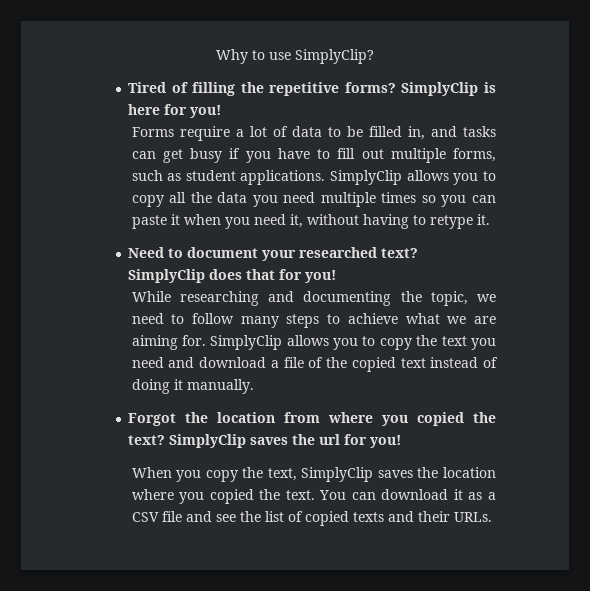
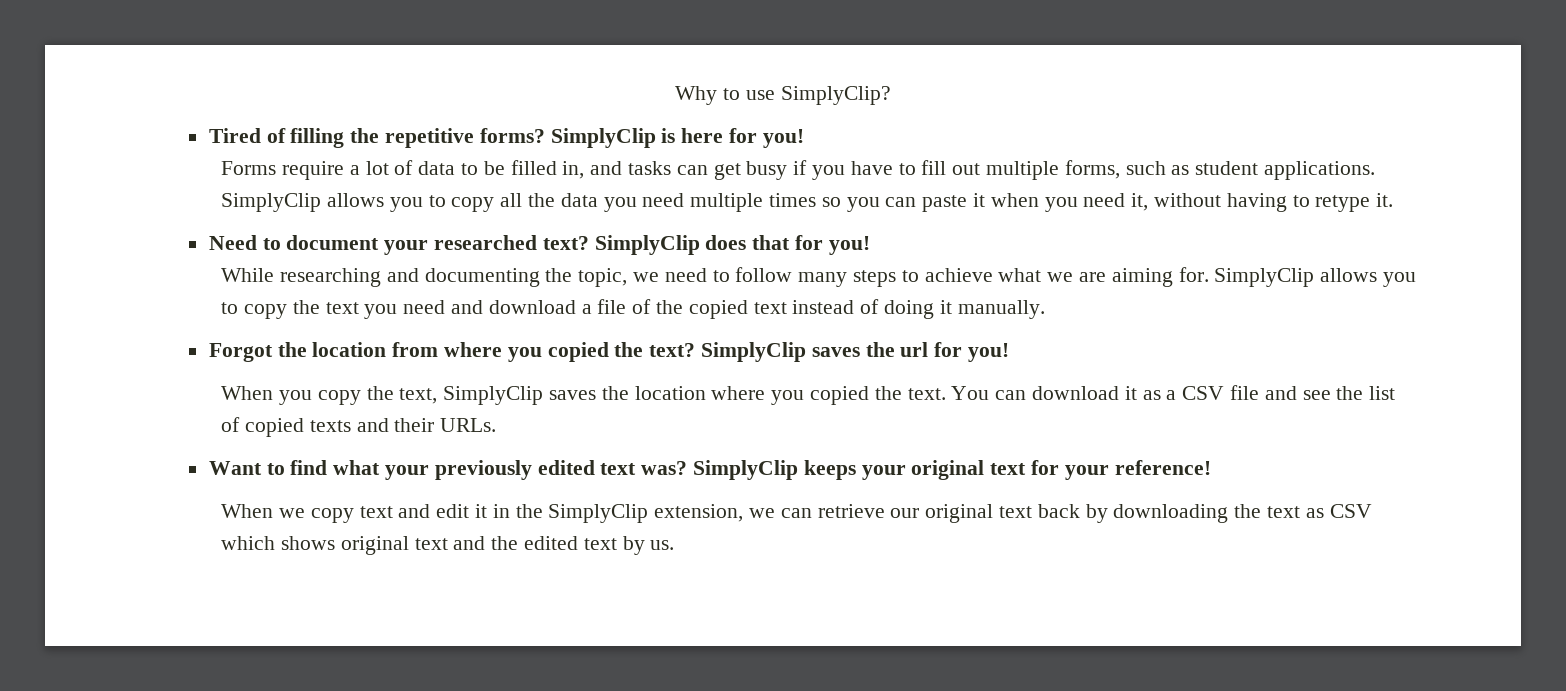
+ Want to find what your previously edited text was? SimplyClip keeps your original text for your reference!
+ When we copy text and edit it in the SimplyClip extension, we can retrieve our original text back by downloading the text as CSV which shows original text and the edited text by us.

